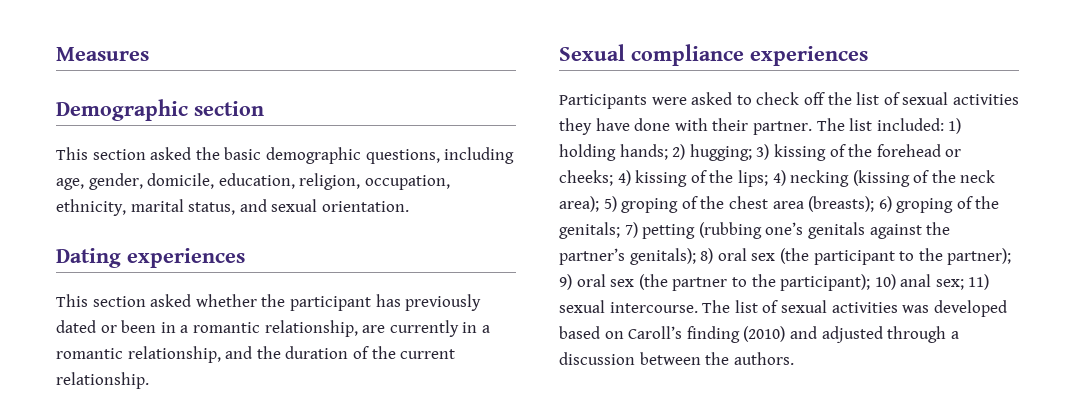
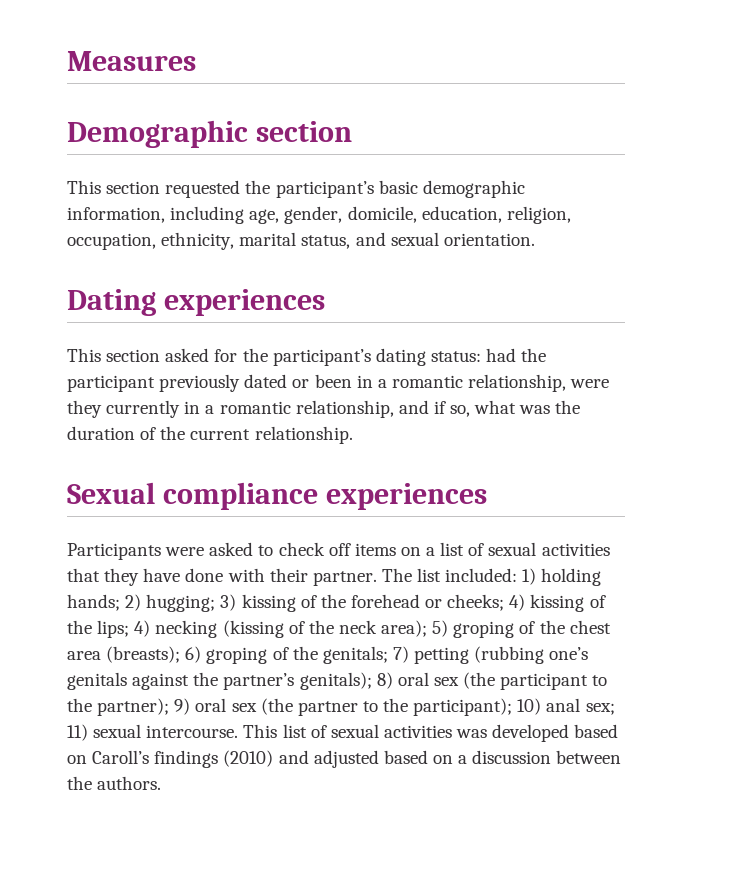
- This section asked the basic demographic questions, including age, gender, domicile, education, religion, occupation, ethnicity, marital status, and sexual orientation.
+ This section requested the participant’s basic demographic information, including age, gender, domicile, education, religion, occupation, ethnicity, marital status, and sexual orientation.
- This section asked whether the participant has previously dated or been in a romantic relationship, are currently in a romantic relationship, and the duration of the current relationship.
+ This section asked for the participant’s dating status: had the participant previously dated or been in a romantic relationship, were they currently in a romantic relationship, and if so, what was the duration of the current relationship.
- Participants were asked to check off the list of sexual activities they have done with their partner.
+ Participants were asked to check off items on a list of sexual activities that they have done with their partner.
- The list of sexual activities was developed based on Caroll’s finding (2010) and adjusted through a discussion between the authors.
+ This list of sexual activities was developed based on Caroll’s findings (2010) and adjusted based on a discussion between the authors.

